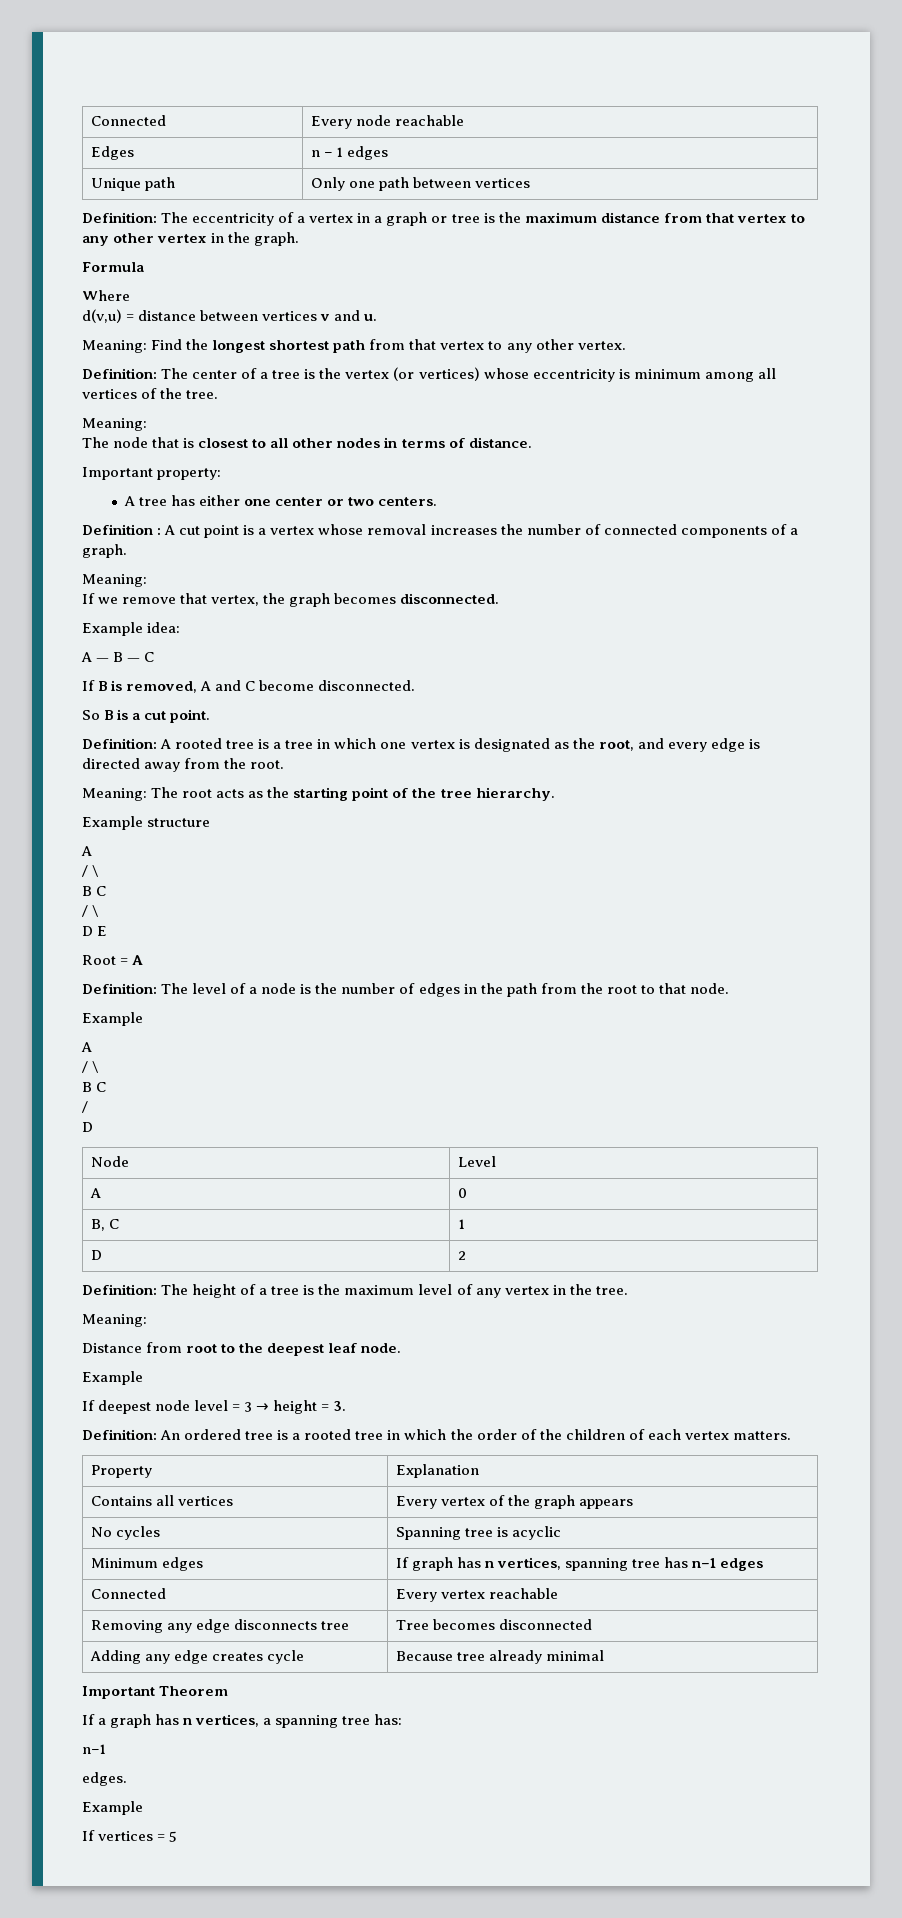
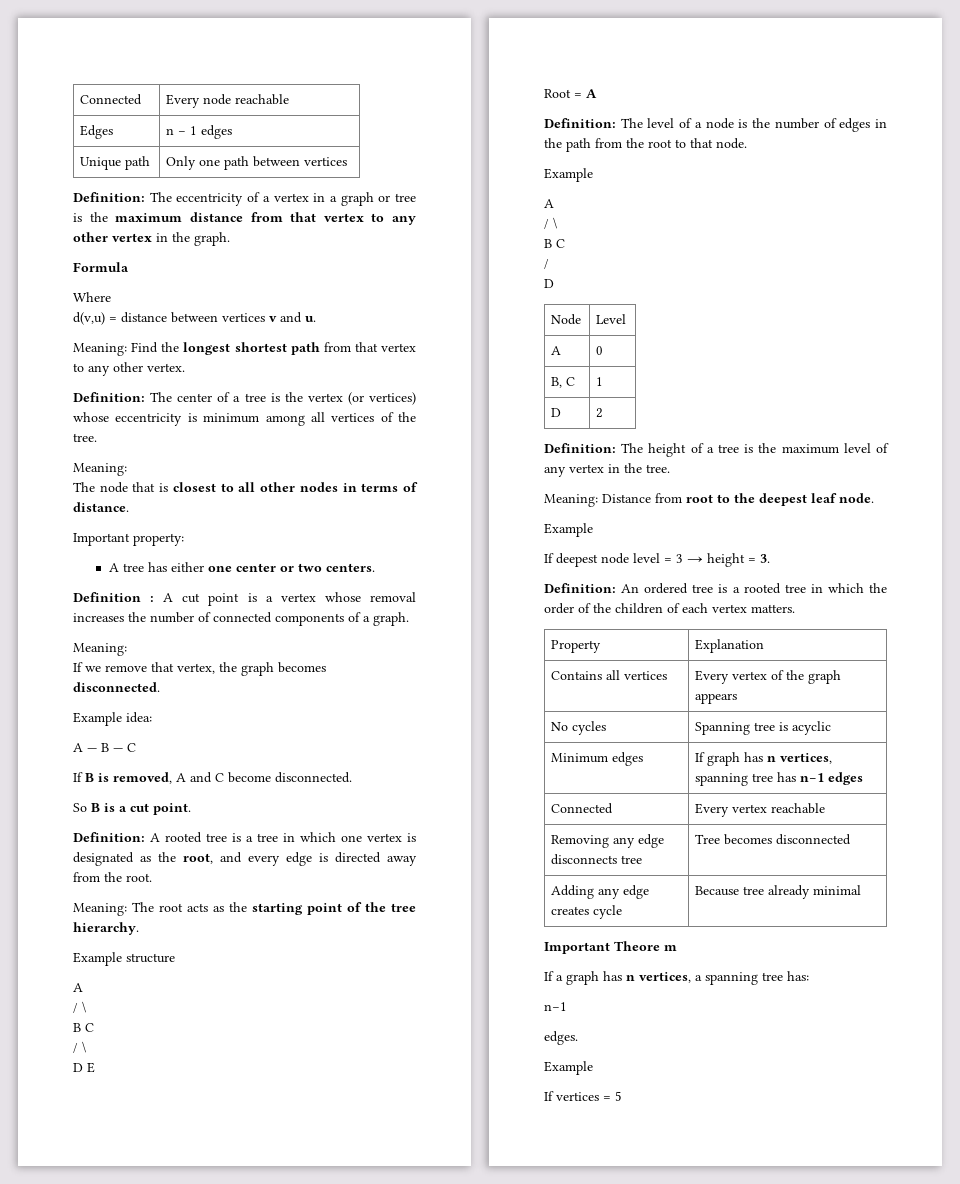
  Definition: The height of a tree is the maximum level of any vertex in the tree.
- Meaning:
- Distance from root to the deepest leaf node.
+ Meaning: Distance from root to the deepest leaf node.
- Important Theorem
+ Important Theore m

